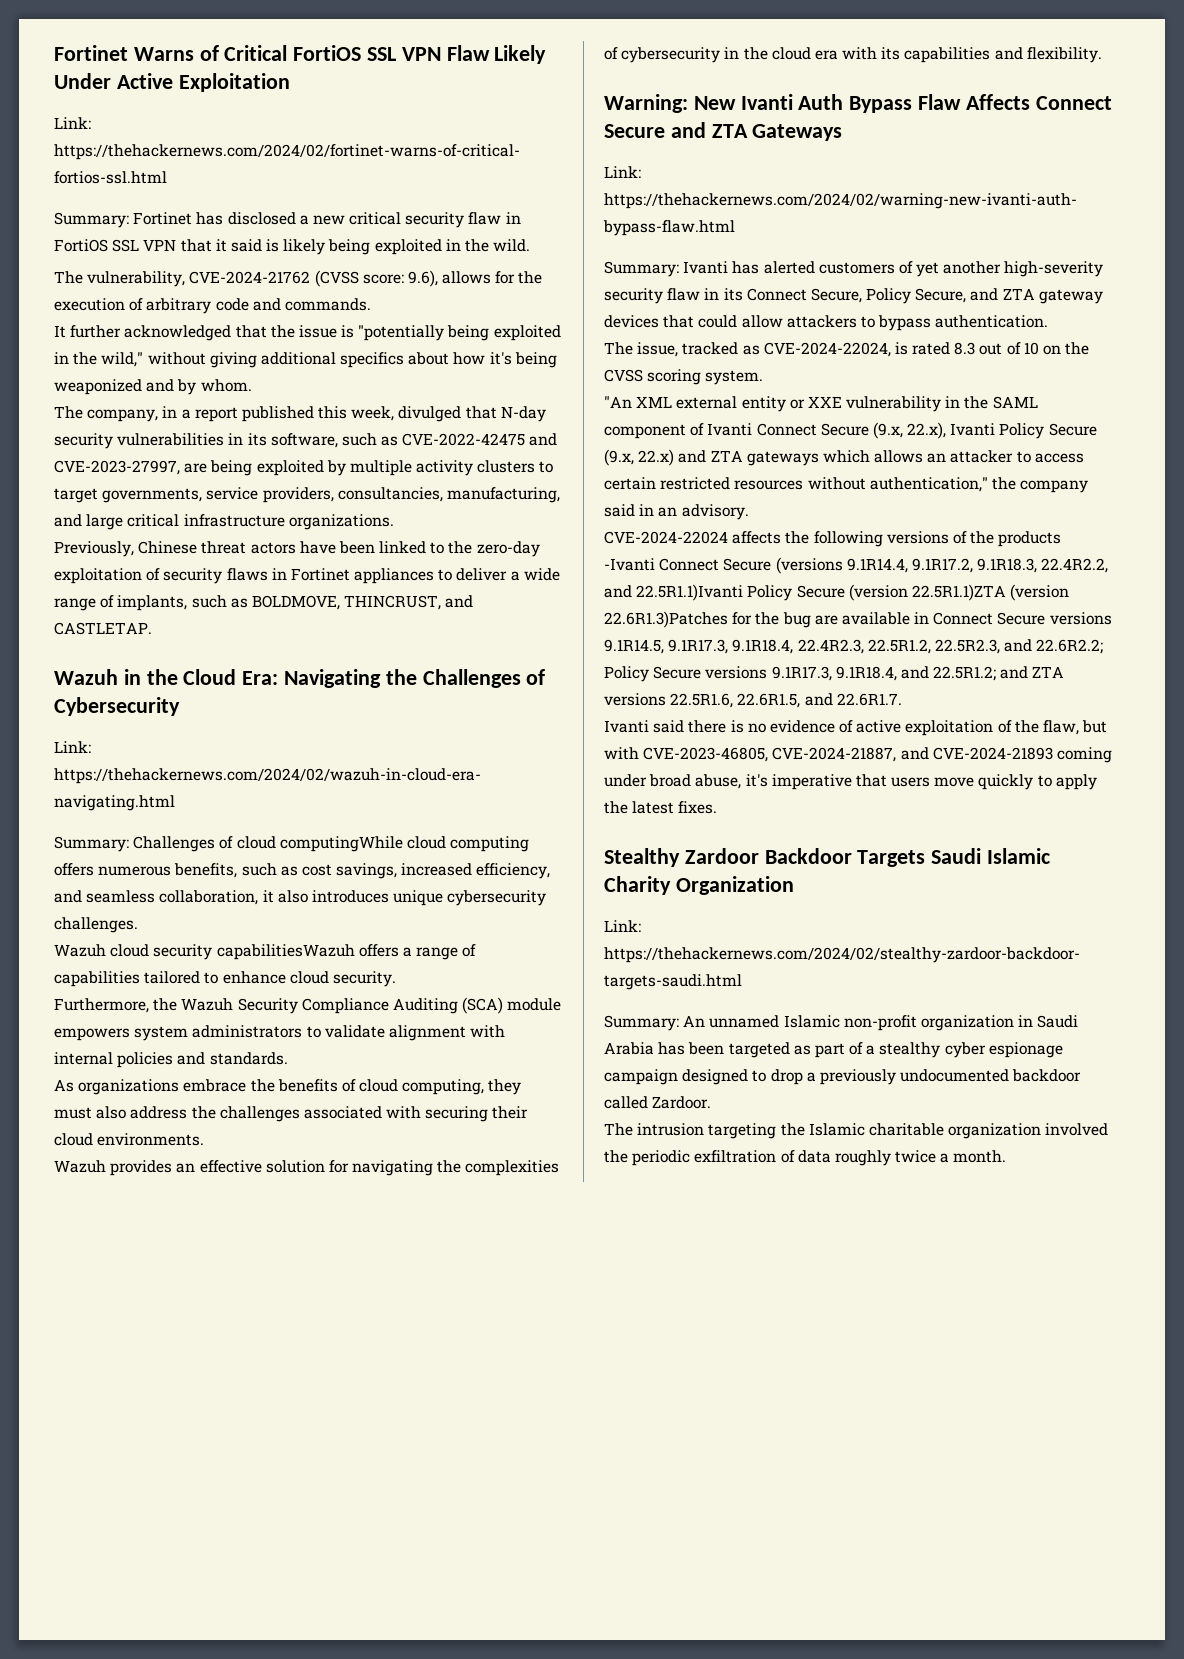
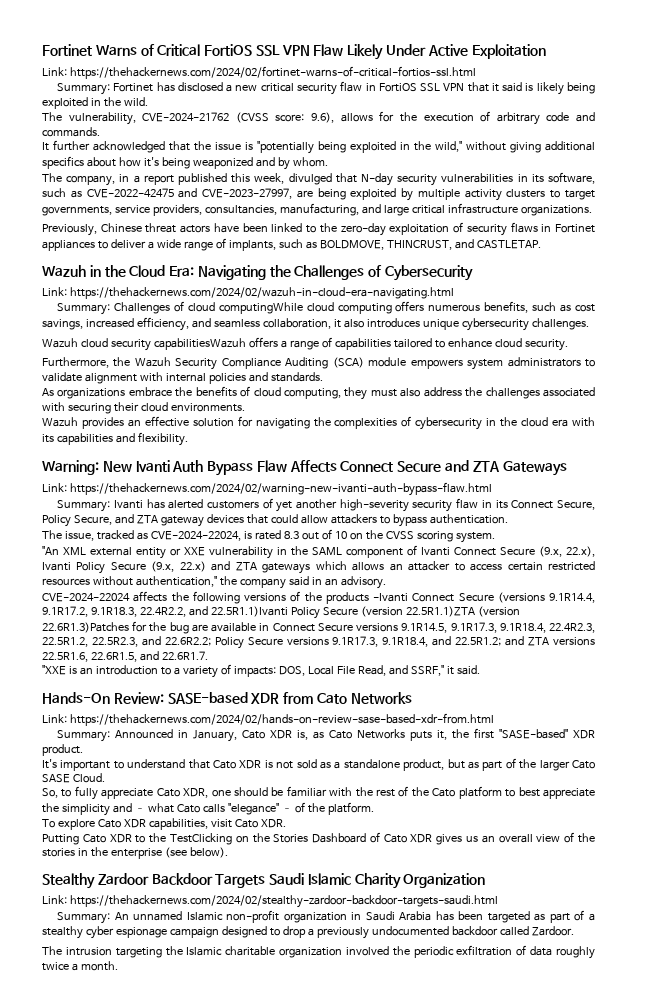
- Ivanti said there is no evidence of active exploitation of the flaw, but with CVE-2023-46805, CVE-2024-21887, and CVE-2024-21893 coming under broad abuse, it's imperative that users move quickly to apply the latest fixes.
+ "XXE is an introduction to a variety of impacts: DOS, Local File Read, and SSRF," it said.
+ Hands-On Review: SASE-based XDR from Cato Networks
+ Link: https://thehackernews.com/2024/02/hands-on-review-sase-based-xdr-from.html
+ Summary: Announced in January, Cato XDR is, as Cato Networks puts it, the first "SASE-based" XDR product.
+ It's important to understand that Cato XDR is not sold as a standalone product, but as part of the larger Cato SASE Cloud.
+ So, to fully appreciate Cato XDR, one should be familiar with the rest of the Cato platform to best appreciate the simplicity and – what Cato calls "elegance" – of the platform.
+ To explore Cato XDR capabilities, visit Cato XDR.
+ Putting Cato XDR to the TestClicking on the Stories Dashboard of Cato XDR gives us an overall view of the stories in the enterprise (see below).

